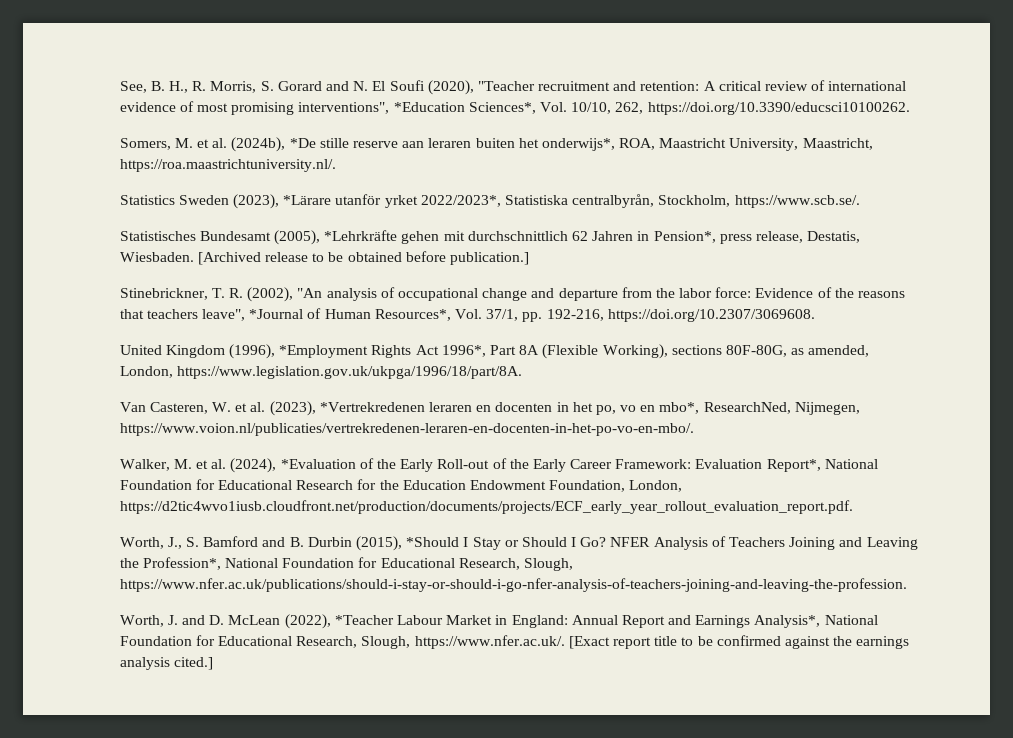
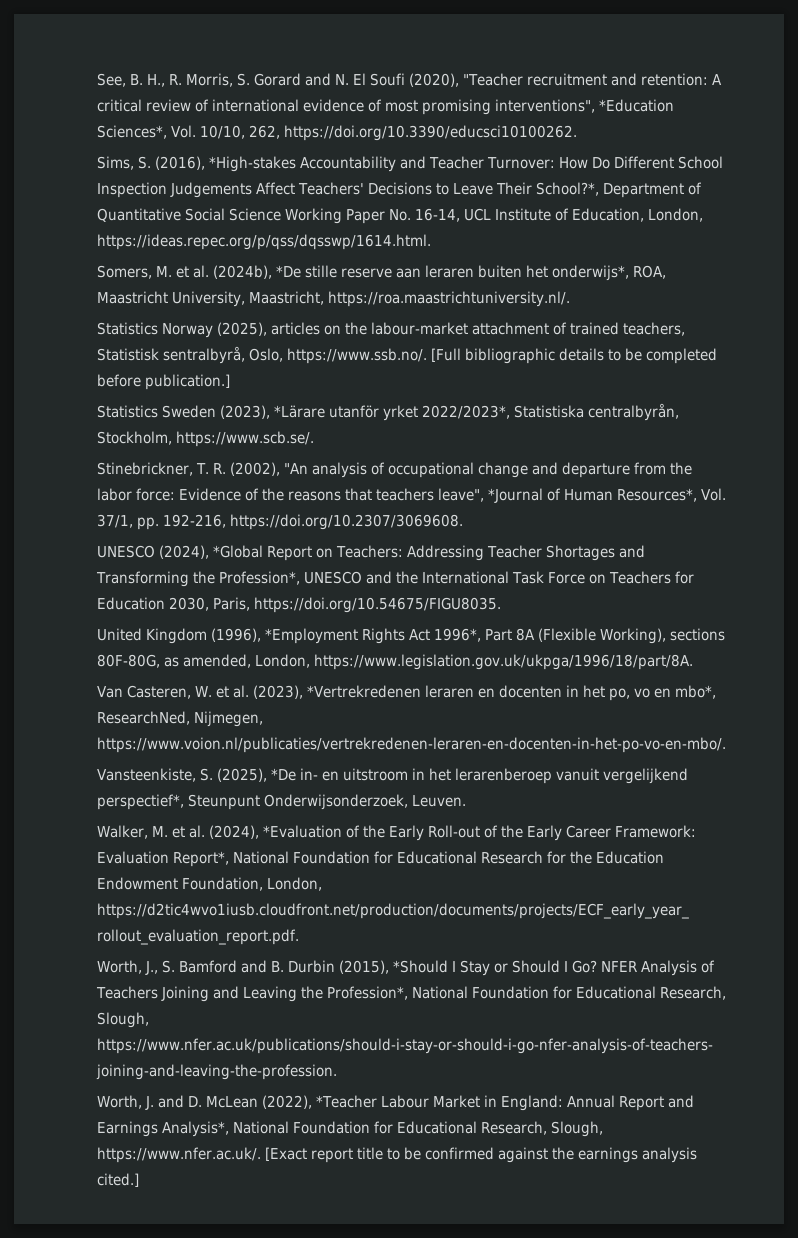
+ Sims, S. (2016), *High-stakes Accountability and Teacher Turnover: How Do Different School Inspection Judgements Affect Teachers' Decisions to Leave Their School?*, Department of Quantitative Social Science Working Paper No. 16-14, UCL Institute of Education, London, https://ideas.repec.org/p/qss/dqsswp/1614.html.
+ Statistics Norway (2025), articles on the labour-market attachment of trained teachers, Statistisk sentralbyrå, Oslo, https://www.ssb.no/. [Full bibliographic details to be completed before publication.]
- Statistisches Bundesamt (2005), *Lehrkräfte gehen mit durchschnittlich 62 Jahren in Pension*, press release, Destatis, Wiesbaden. [Archived release to be obtained before publication.]
+ UNESCO (2024), *Global Report on Teachers: Addressing Teacher Shortages and Transforming the Profession*, UNESCO and the International Task Force on Teachers for Education 2030, Paris, https://doi.org/10.54675/FIGU8035.
+ Vansteenkiste, S. (2025), *De in- en uitstroom in het lerarenberoep vanuit vergelijkend perspectief*, Steunpunt Onderwijsonderzoek, Leuven.

